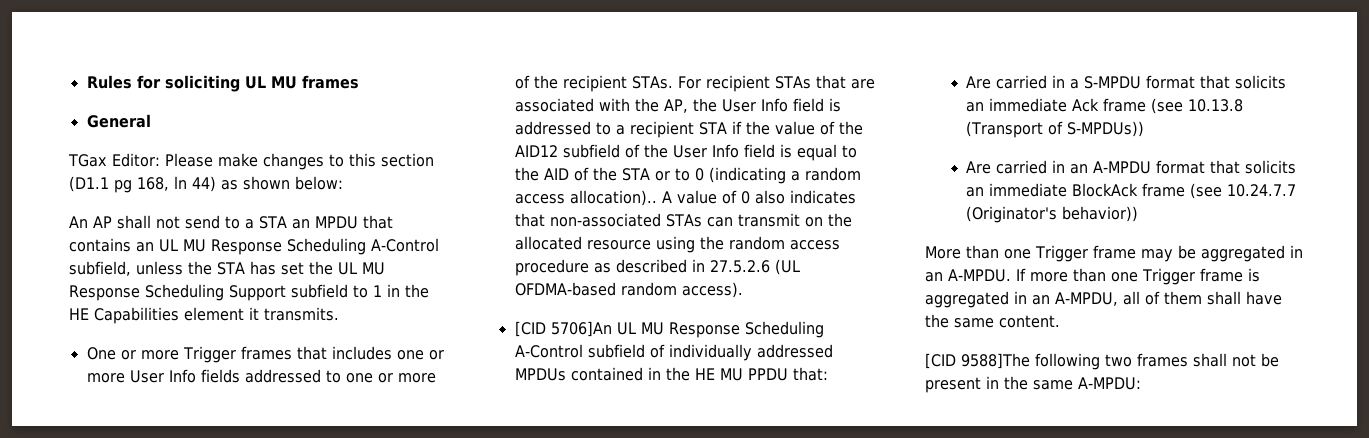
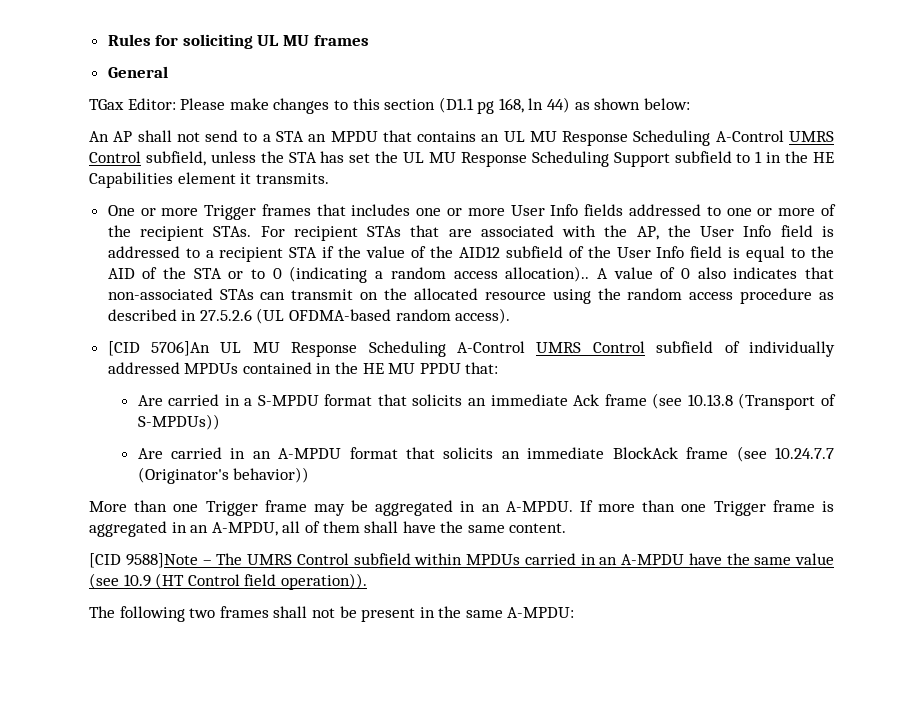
- An AP shall not send to a STA an MPDU that contains an UL MU Response Scheduling A-Control subfield, unless the STA has set the UL MU Response Scheduling Support subfield to 1 in the HE Capabilities element it transmits.
+ An AP shall not send to a STA an MPDU that contains an UL MU Response Scheduling A-Control UMRS Control subfield, unless the STA has set the UL MU Response Scheduling Support subfield to 1 in the HE Capabilities element it transmits.
- [CID 5706]An UL MU Response Scheduling A-Control subfield of individually addressed MPDUs contained in the HE MU PPDU that:
+ [CID 5706]An UL MU Response Scheduling A-Control UMRS Control subfield of individually addressed MPDUs contained in the HE MU PPDU that:
- [CID 9588]The following two frames shall not be present in the same A-MPDU:
+ [CID 9588]Note – The UMRS Control subfield within MPDUs carried in an A-MPDU have the same value (see 10.9 (HT Control field operation)).
+ The following two frames shall not be present in the same A-MPDU:

